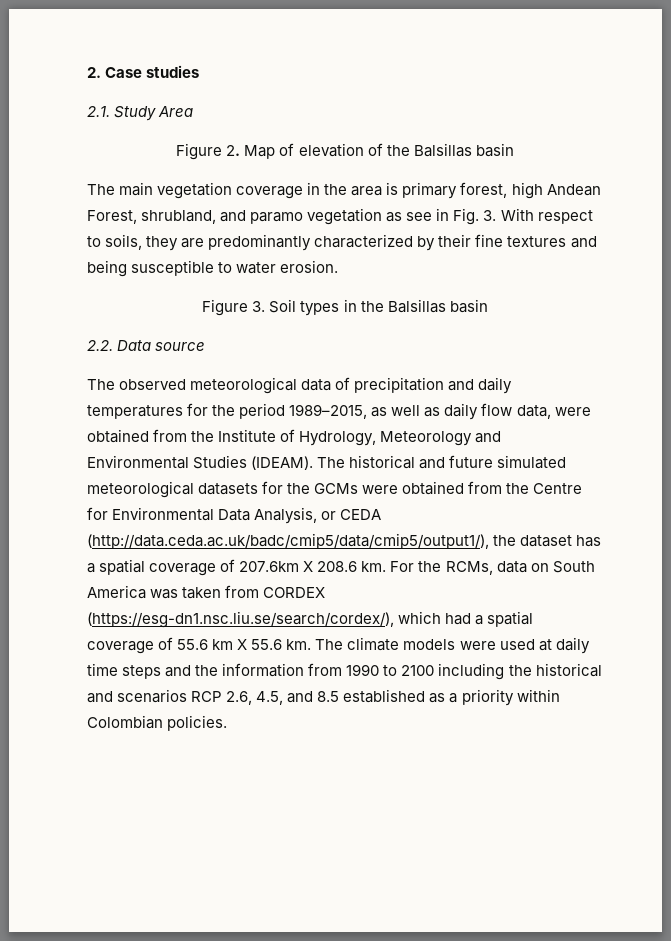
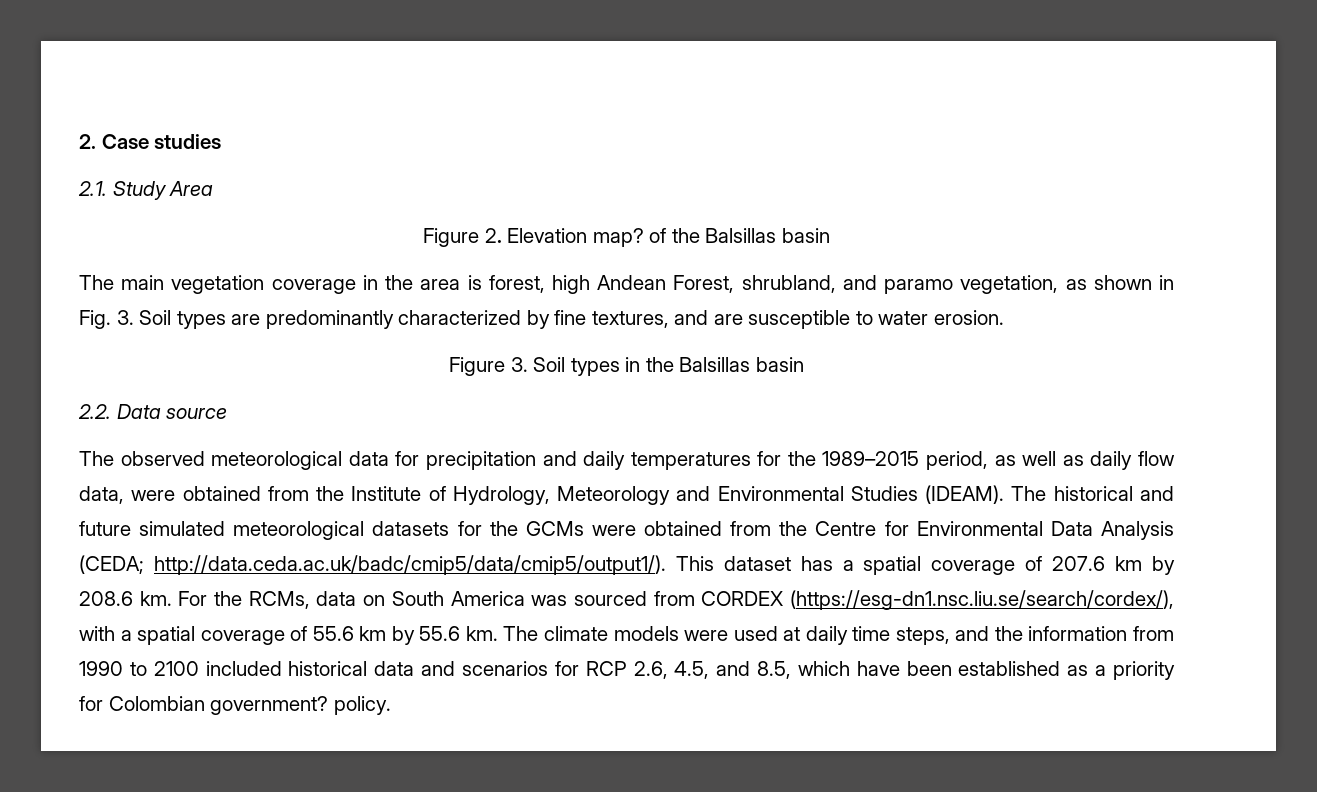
- Figure 2. Map of elevation of the Balsillas basin
+ Figure 2. Elevation map? of the Balsillas basin
- The main vegetation coverage in the area is primary forest, high Andean Forest, shrubland, and paramo vegetation as see in Fig. 3. With respect to soils, they are predominantly characterized by their fine textures and being susceptible to water erosion.
+ The main vegetation coverage in the area is forest, high Andean Forest, shrubland, and paramo vegetation, as shown in Fig. 3. Soil types are predominantly characterized by fine textures, and are susceptible to water erosion.
- The observed meteorological data of precipitation and daily temperatures for the period 1989–2015, as well as daily flow data, were obtained from the Institute of Hydrology, Meteorology and Environmental Studies (IDEAM).
+ The observed meteorological data for precipitation and daily temperatures for the 1989–2015 period, as well as daily flow data, were obtained from the Institute of Hydrology, Meteorology and Environmental Studies (IDEAM).
- The historical and future simulated meteorological datasets for the GCMs were obtained from the Centre for Environmental Data Analysis, or CEDA (http://data.ceda.ac.uk/badc/cmip5/data/cmip5/output1/), the dataset has a spatial coverage of 207.6km X 208.6 km.
+ The historical and future simulated meteorological datasets for the GCMs were obtained from the Centre for Environmental Data Analysis (CEDA; http://data.ceda.ac.uk/badc/cmip5/data/cmip5/output1/). This dataset has a spatial coverage of 207.6 km by 208.6 km.
- For the RCMs, data on South America was taken from CORDEX (https://esg-dn1.nsc.liu.se/search/cordex/), which had a spatial coverage of 55.6 km X 55.6 km.
+ For the RCMs, data on South America was sourced from CORDEX (https://esg-dn1.nsc.liu.se/search/cordex/), with a spatial coverage of 55.6 km by 55.6 km.
- The climate models were used at daily time steps and the information from 1990 to 2100 including the historical and scenarios RCP 2.6, 4.5, and 8.5 established as a priority within Colombian policies.
+ The climate models were used at daily time steps, and the information from 1990 to 2100 included historical data and scenarios for RCP 2.6, 4.5, and 8.5, which have been established as a priority for Colombian government? policy.

